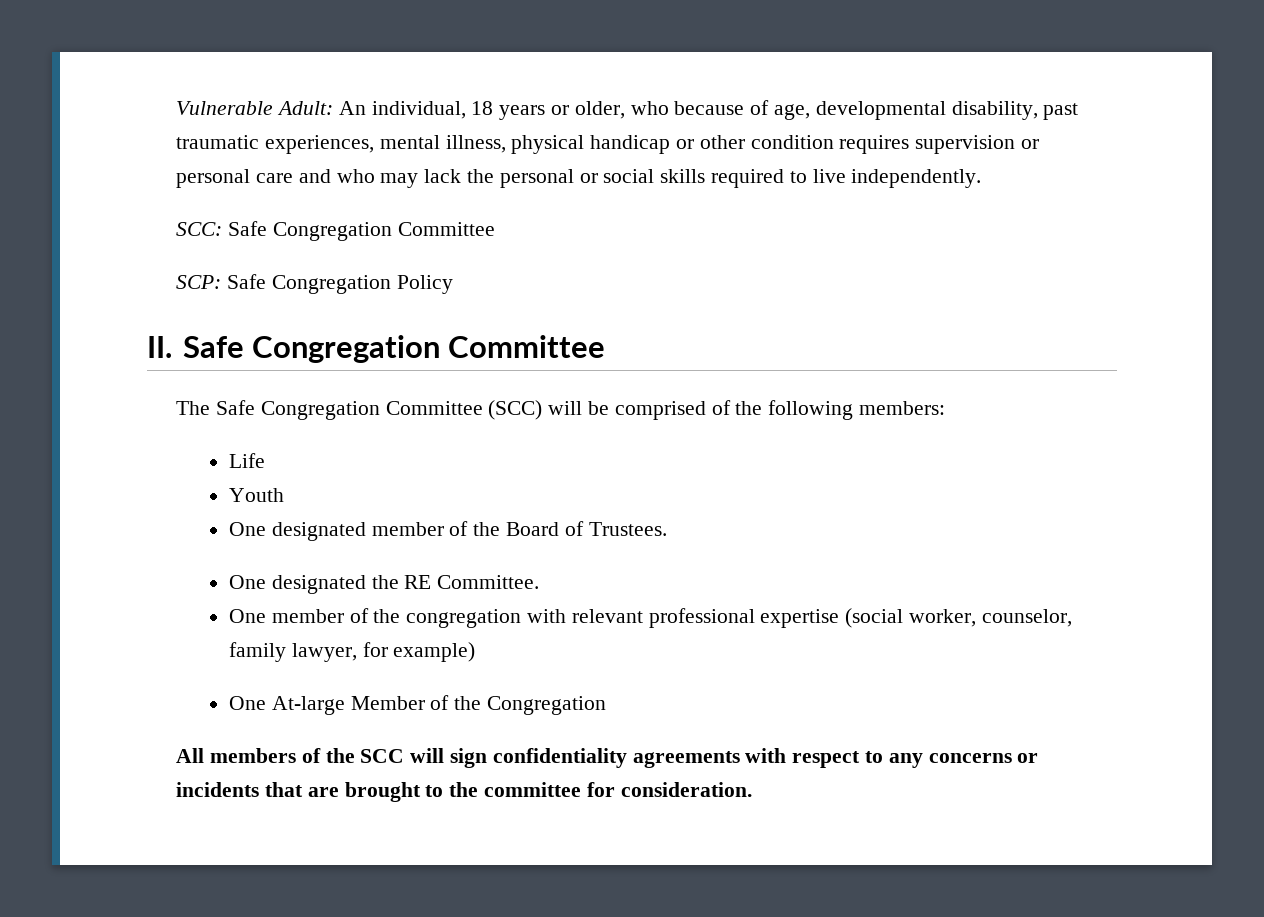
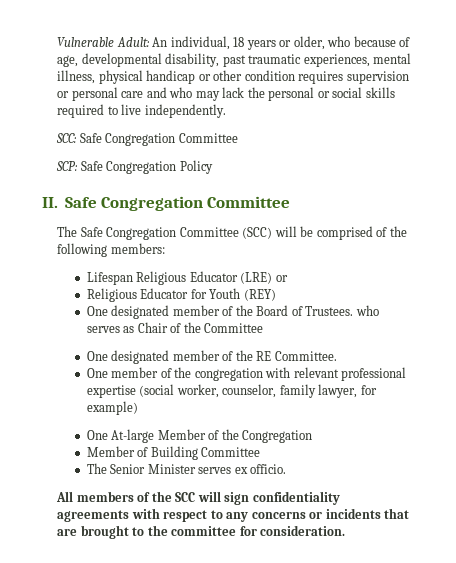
- Life
- Youth
+ Lifespan Religious Educator (LRE) or
+ Religious Educator for Youth (REY)
- One designated member of the Board of Trustees.
- One designated the RE Committee.
+ One designated member of the Board of Trustees. who serves as Chair of the Committee
+ One designated member of the RE Committee.
+ Member of Building Committee
+ The Senior Minister serves ex officio.

